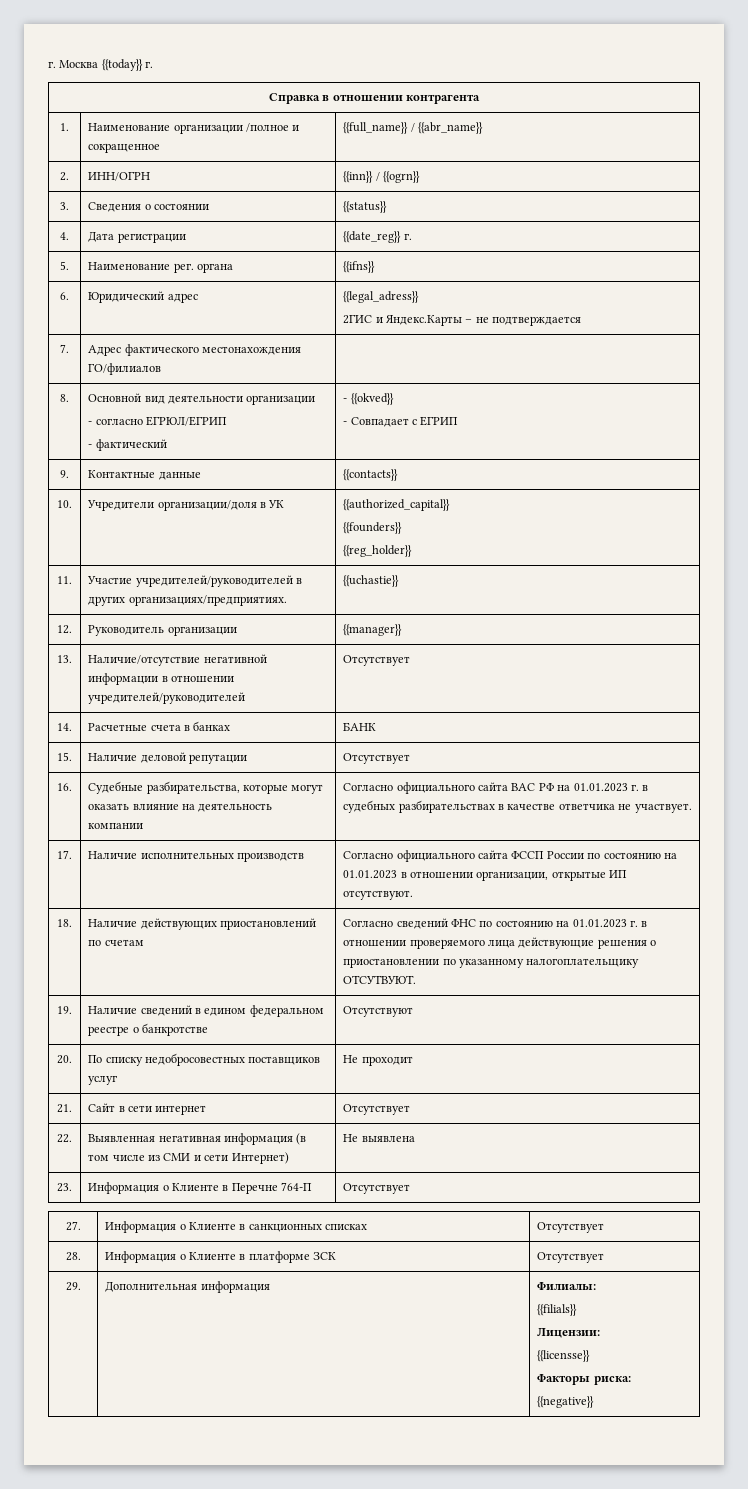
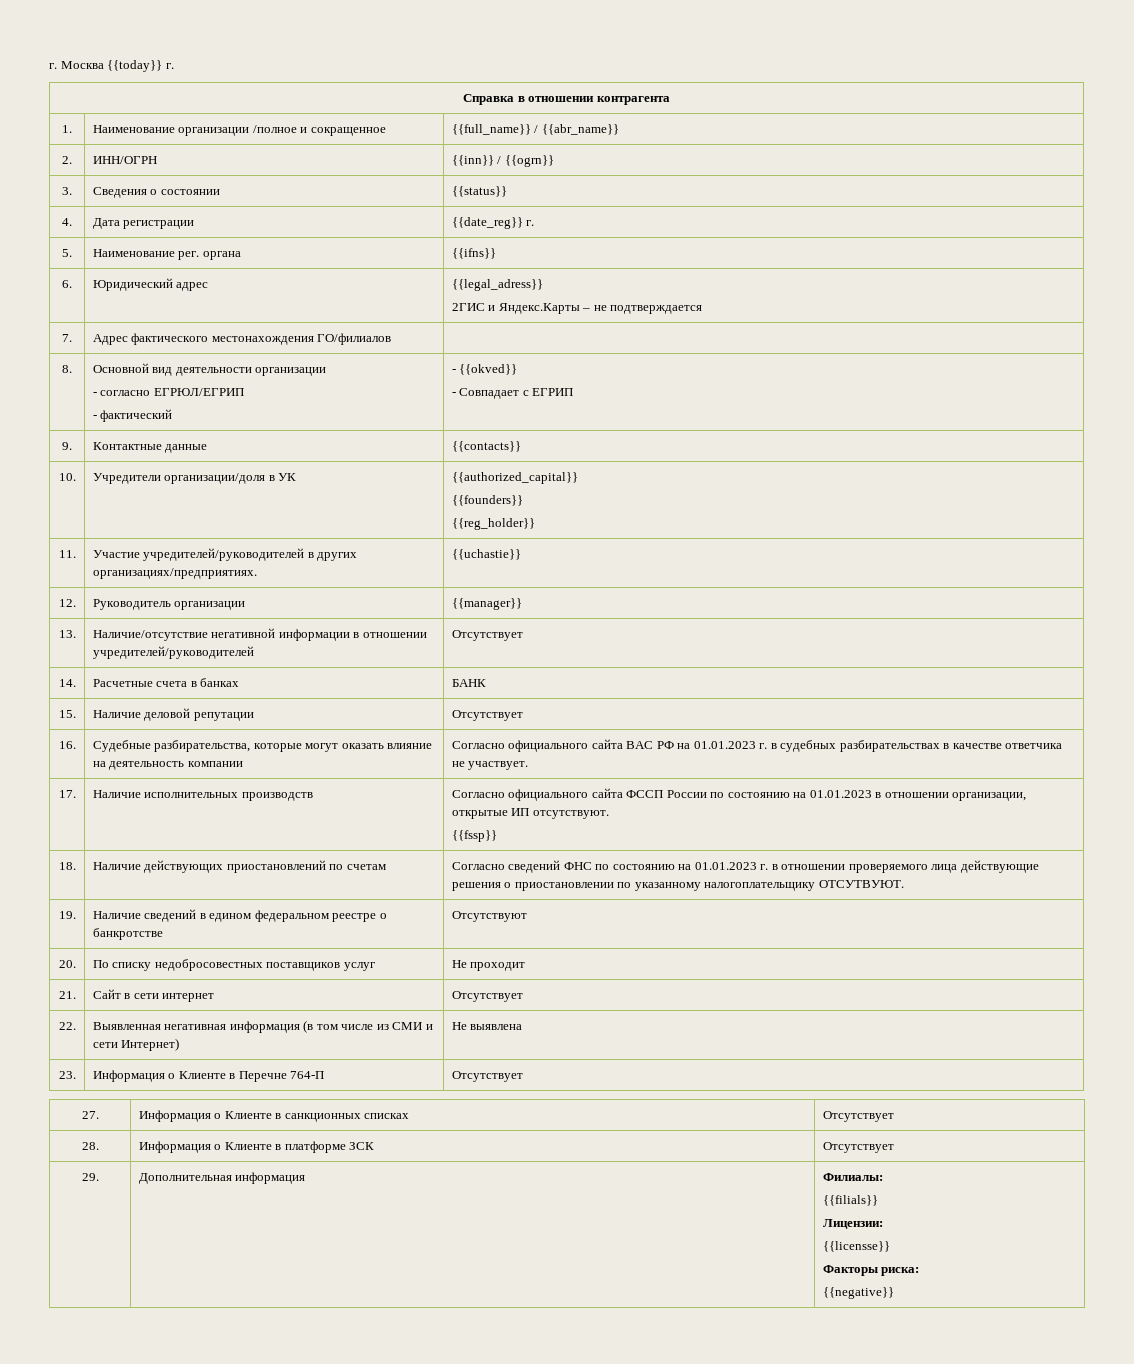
  17. | Наличие исполнительных производств | Согласно официального сайта ФССП России по состоянию на 01.01.2023 в отношении организации, открытые ИП отсутствуют.
+ {{fssp}}

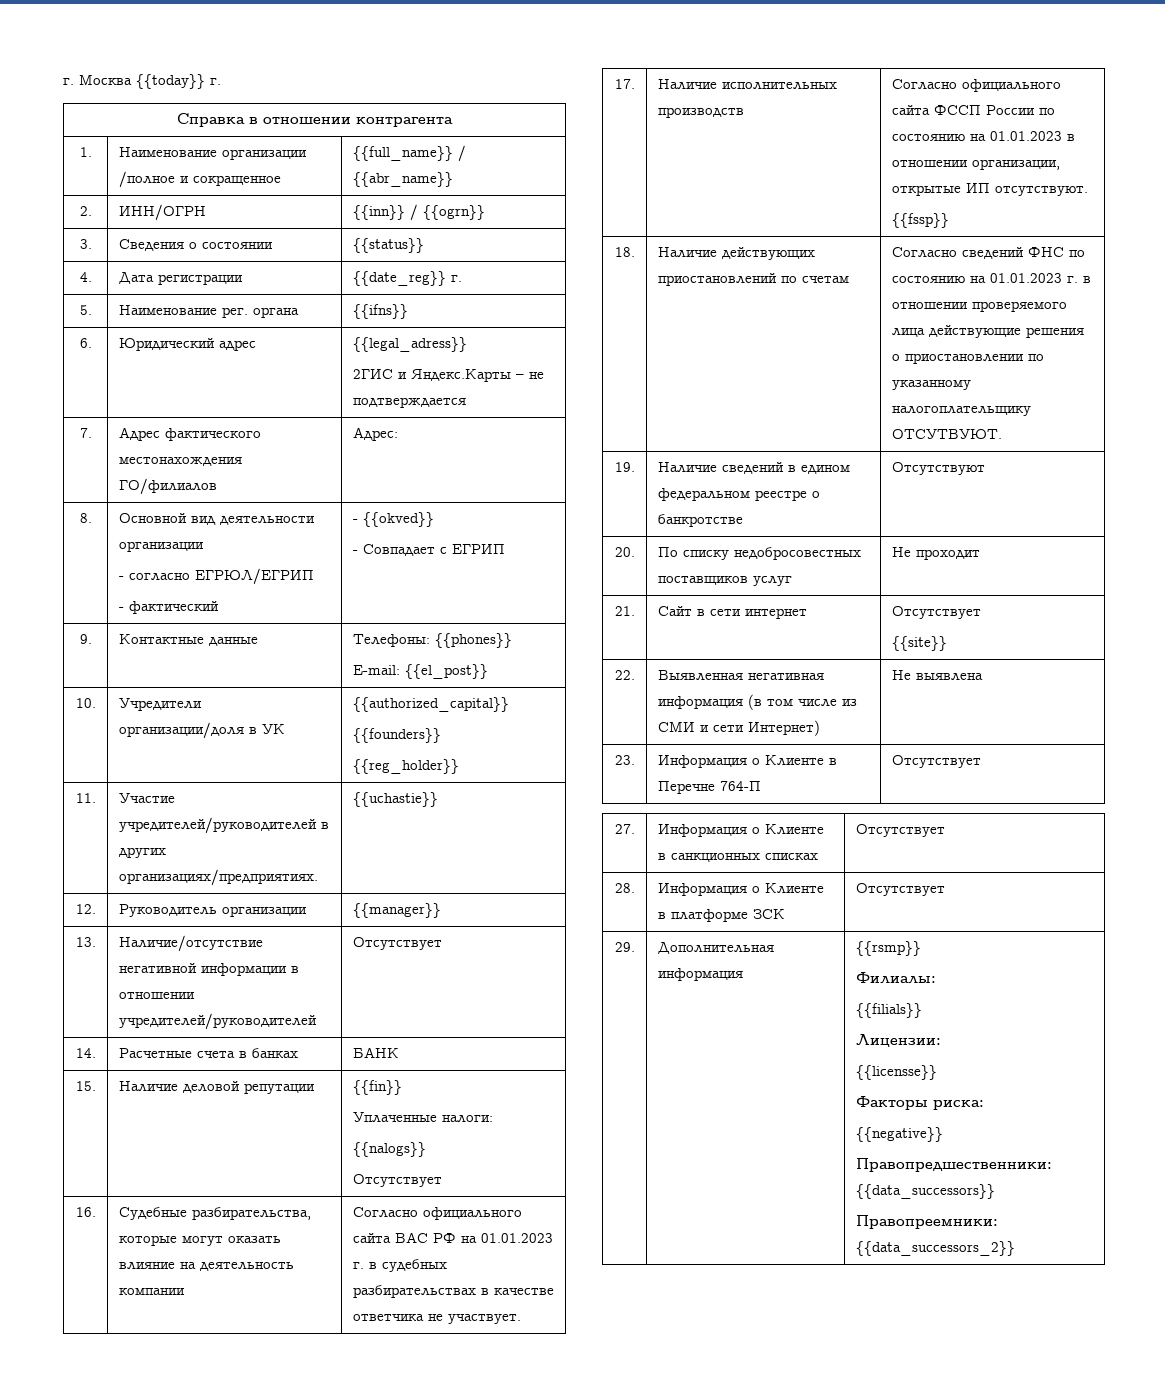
- 7. | Адрес фактического местонахождения ГО/филиалов |
+ 7. | Адрес фактического местонахождения ГО/филиалов | Адрес:
- 9. | Контактные данные | {{contacts}}
+ 9. | Контактные данные | Телефоны: {{phones}}
+ E-mail: {{el_post}}
- 15. | Наличие деловой репутации | Отсутствует
+ 15. | Наличие деловой репутации | {{fin}}
+ Уплаченные налоги:
+ {{nalogs}}
+ Отсутствует
  21. | Сайт в сети интернет | Отсутствует
+ {{site}}
- 29. | Дополнительная информация | Филиалы:
+ 29. | Дополнительная информация | {{rsmp}}
+ Филиалы:
  {{filials}}
  Лицензии:
  {{licensse}}
  Факторы риска:
  {{negative}}
+ Правопредшественники: {{data_successors}}
+ Правопреемники: {{data_successors_2}}

